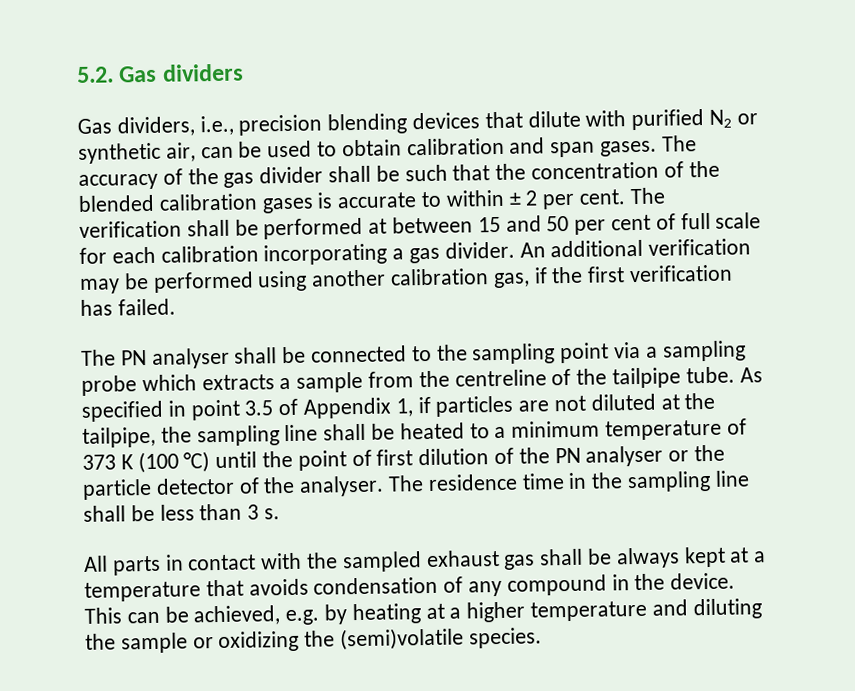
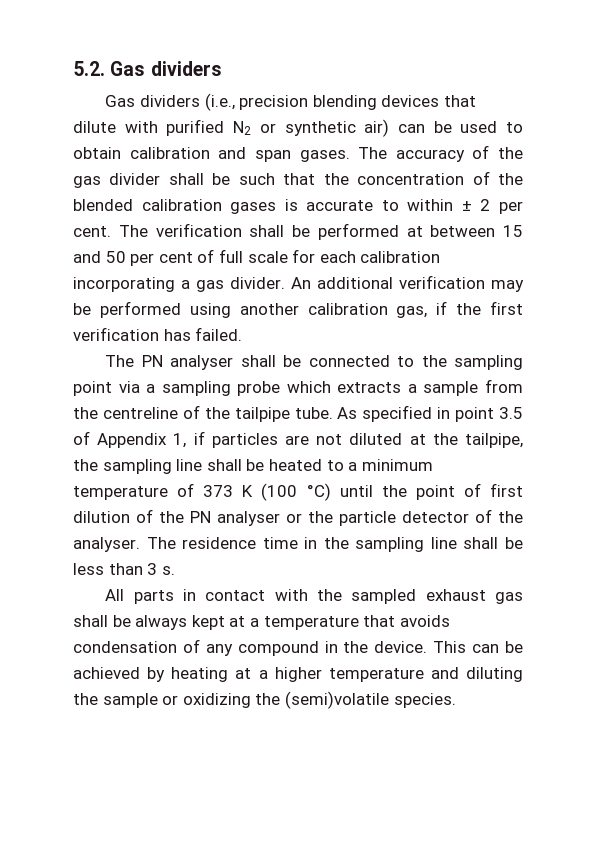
- Gas dividers, i.e., precision blending devices that dilute with purified N2 or synthetic air, can be used to obtain calibration and span gases.
+ Gas dividers (i.e., precision blending devices that dilute with purified N2 or synthetic air) can be used to obtain calibration and span gases.
- This can be achieved, e.g. by heating at a higher temperature and diluting the sample or oxidizing the (semi)volatile species.
+ This can be achieved by heating at a higher temperature and diluting the sample or oxidizing the (semi)volatile species.

